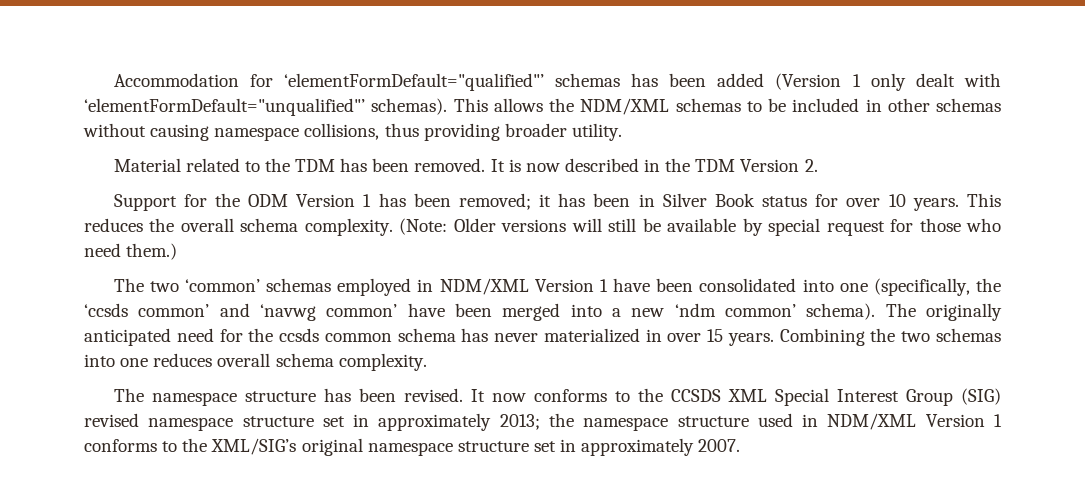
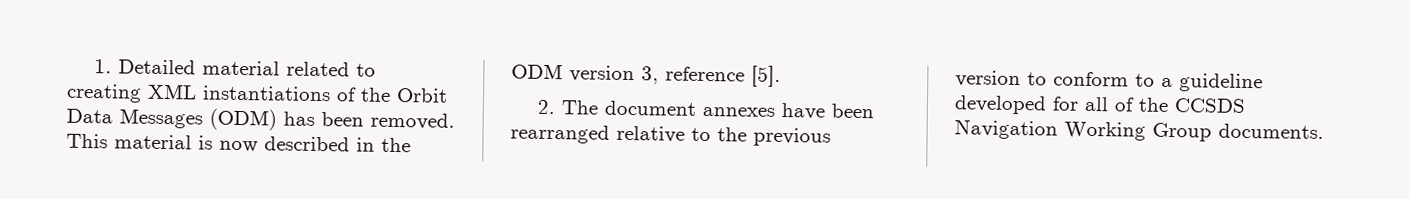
- Accommodation for ‘elementFormDefault="qualified"’ schemas has been added (Version 1 only dealt with ‘elementFormDefault="unqualified"’ schemas). This allows the NDM/XML schemas to be included in other schemas without causing namespace collisions, thus providing broader utility.
- Material related to the TDM has been removed.
+ 1. Detailed material related to creating XML instantiations of the Orbit Data Messages (ODM) has been removed.
- It is now described in the TDM Version 2.
- Support for the ODM Version 1 has been removed; it has been in Silver Book status for over 10 years. This reduces the overall schema complexity. (Note: Older versions will still be available by special request for those who need them.)
- The two ‘common’ schemas employed in NDM/XML Version 1 have been consolidated into one (specifically, the ‘ccsds common’ and ‘navwg common’ have been merged into a new ‘ndm common’ schema). The originally anticipated need for the ccsds common schema has never materialized in over 15 years. Combining the two schemas into one reduces overall schema complexity.
- The namespace structure has been revised. It now conforms to the CCSDS XML Special Interest Group (SIG) revised namespace structure set in approximately 2013; the namespace structure used in NDM/XML Version 1 conforms to the XML/SIG’s original namespace structure set in approximately 2007.
+ This material is now described in the ODM version 3, reference [5].
+ 2. The document annexes have been rearranged relative to the previous version to conform to a guideline developed for all of the CCSDS Navigation Working Group documents.

